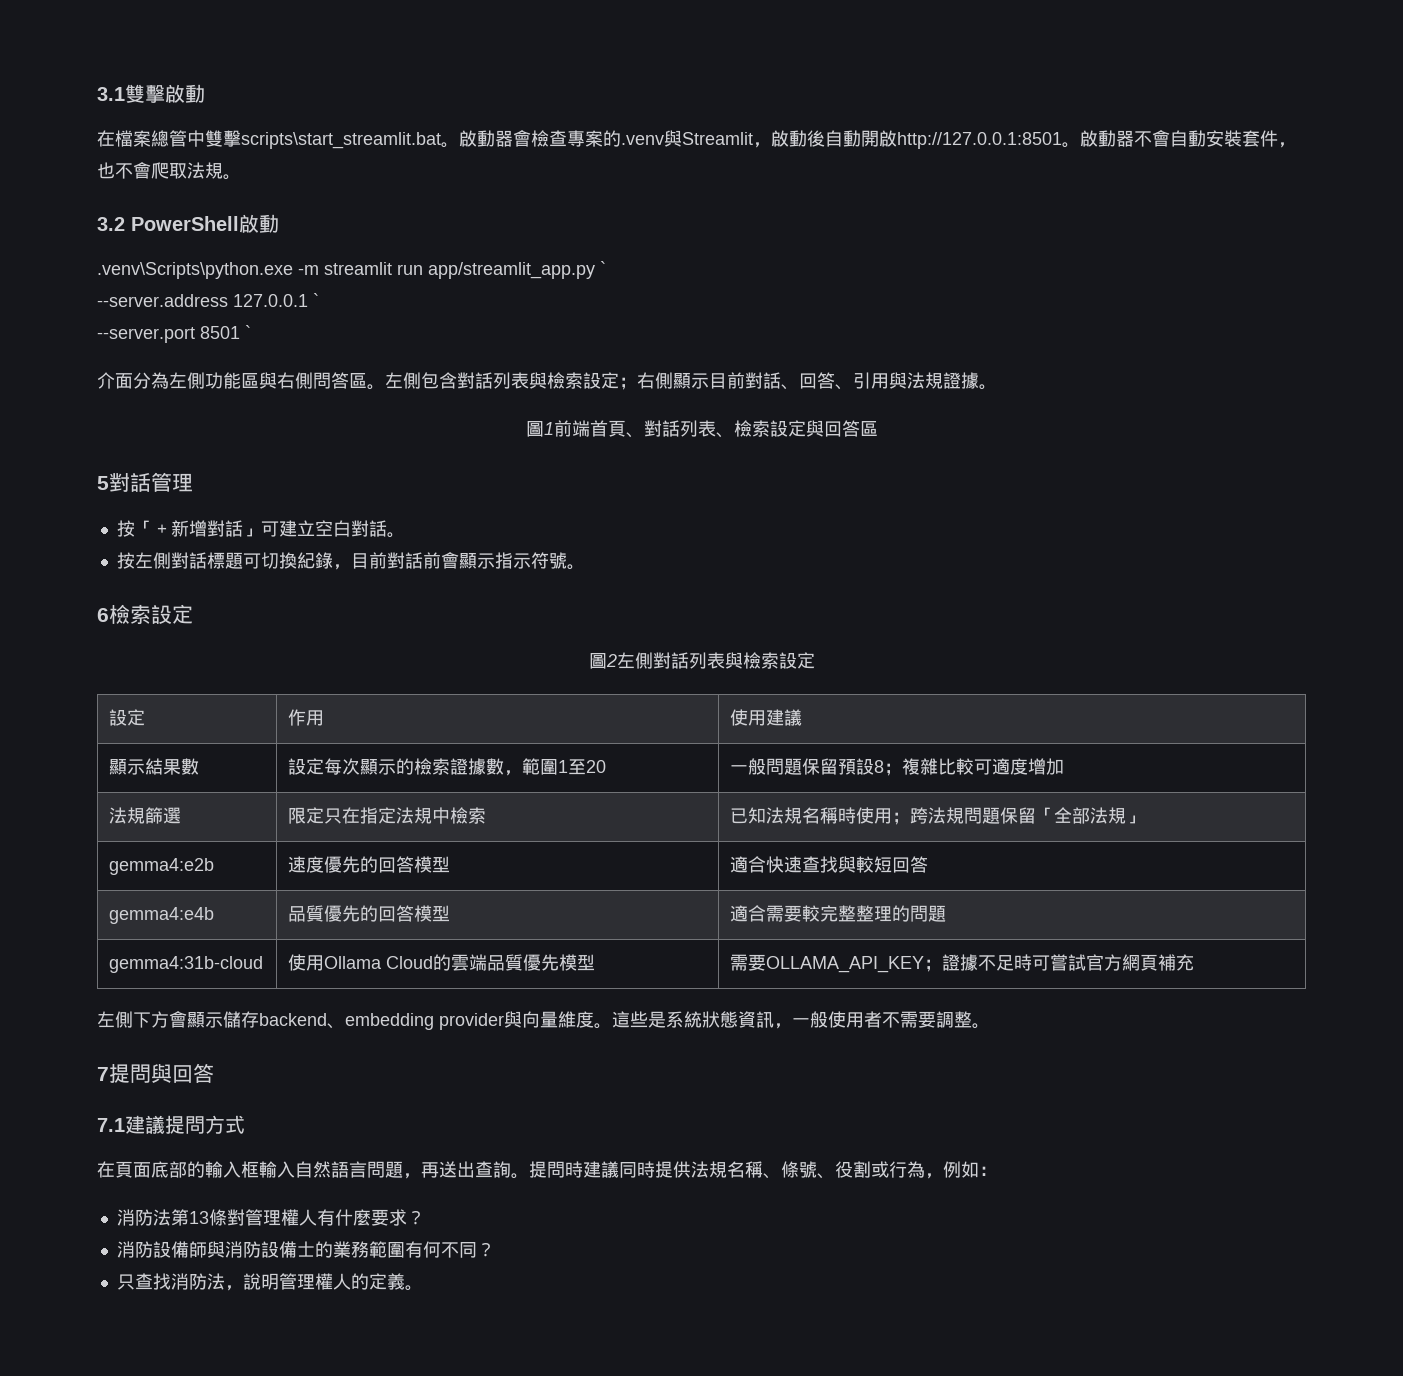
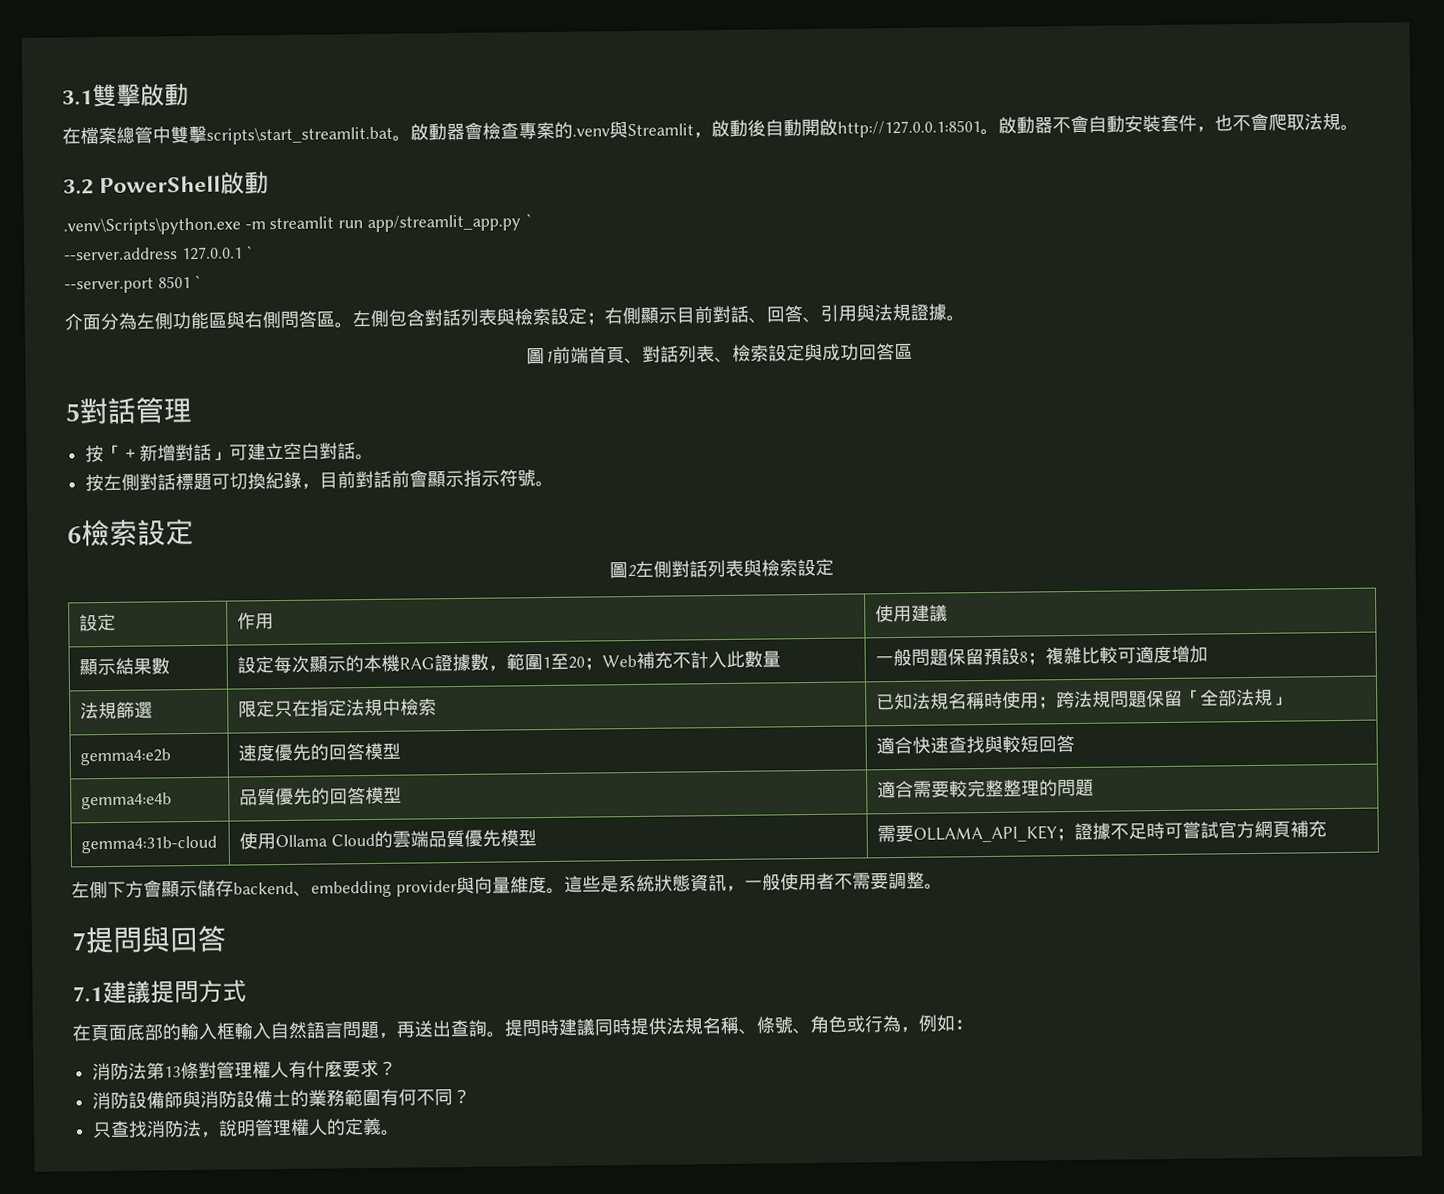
- 圖1前端首頁、對話列表、檢索設定與回答區
+ 圖1前端首頁、對話列表、檢索設定與成功回答區
- 顯示結果數 | 設定每次顯示的檢索證據數，範圍1至20 | 一般問題保留預設8；複雜比較可適度增加
+ 顯示結果數 | 設定每次顯示的本機RAG證據數，範圍1至20；Web補充不計入此數量 | 一般問題保留預設8；複雜比較可適度增加
- 提問時建議同時提供法規名稱、條號、役割或行為，例如：
+ 提問時建議同時提供法規名稱、條號、角色或行為，例如：

